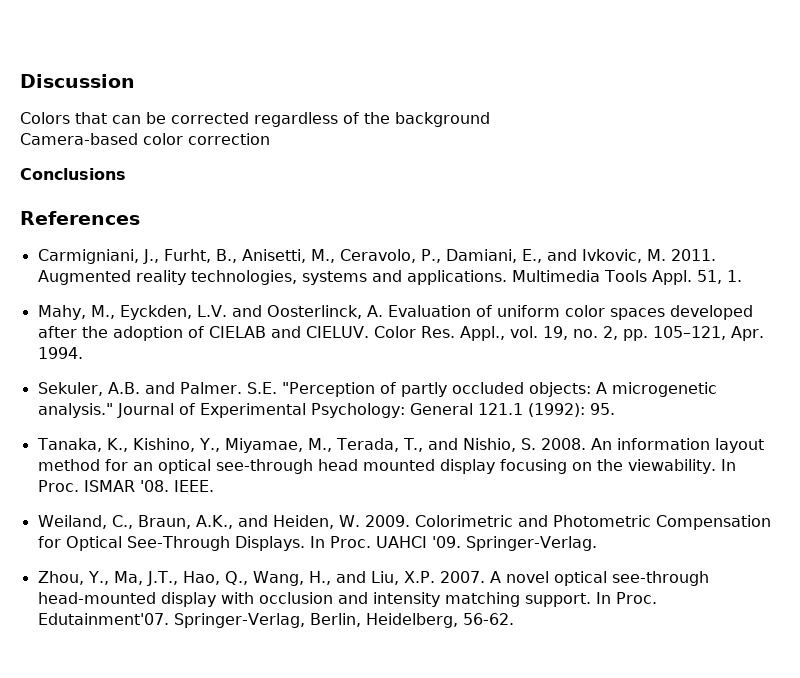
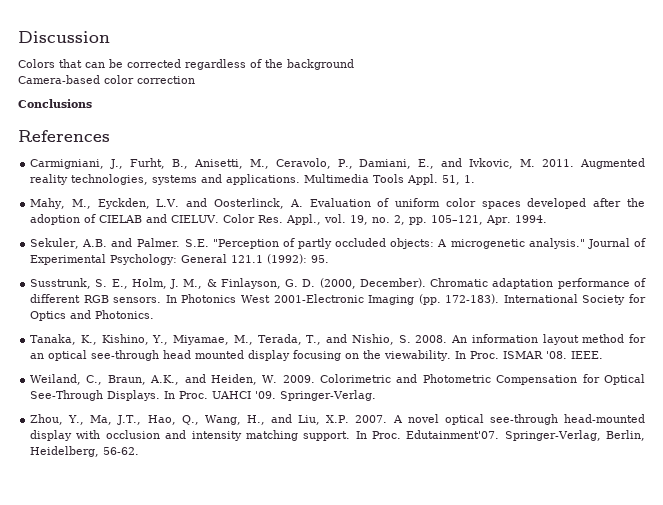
+ Susstrunk, S. E., Holm, J. M., & Finlayson, G. D. (2000, December). Chromatic adaptation performance of different RGB sensors. In Photonics West 2001-Electronic Imaging (pp. 172-183). International Society for Optics and Photonics.

